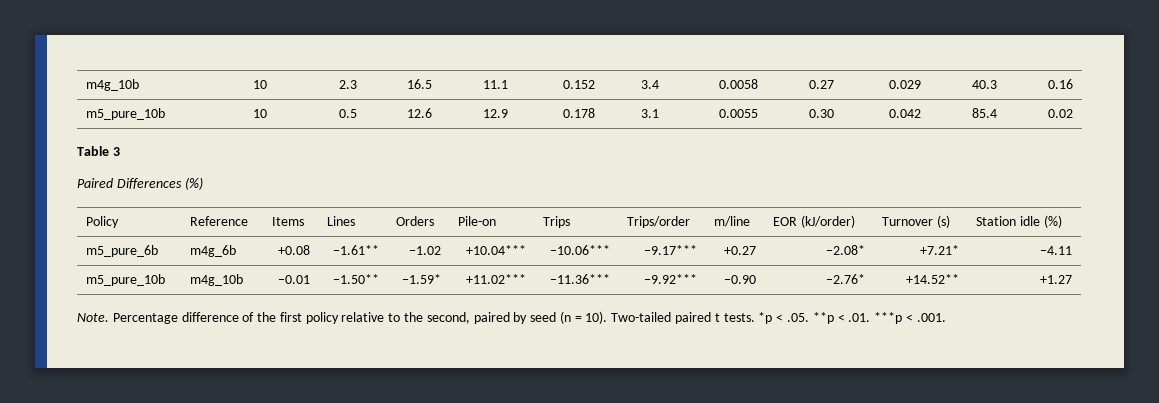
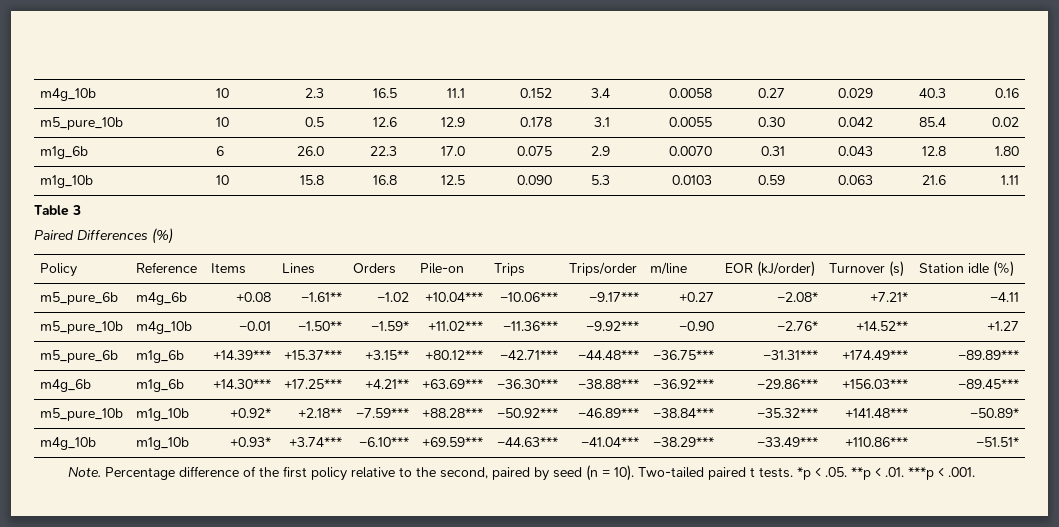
+ m1g_6b | 6 | 26.0 | 22.3 | 17.0 | 0.075 | 2.9 | 0.0070 | 0.31 | 0.043 | 12.8 | 1.80
+ m1g_10b | 10 | 15.8 | 16.8 | 12.5 | 0.090 | 5.3 | 0.0103 | 0.59 | 0.063 | 21.6 | 1.11
+ m5_pure_6b | m1g_6b | +14.39*** | +15.37*** | +3.15** | +80.12*** | −42.71*** | −44.48*** | −36.75*** | −31.31*** | +174.49*** | −89.89***
+ m4g_6b | m1g_6b | +14.30*** | +17.25*** | +4.21** | +63.69*** | −36.30*** | −38.88*** | −36.92*** | −29.86*** | +156.03*** | −89.45***
+ m5_pure_10b | m1g_10b | +0.92* | +2.18** | −7.59*** | +88.28*** | −50.92*** | −46.89*** | −38.84*** | −35.32*** | +141.48*** | −50.89*
+ m4g_10b | m1g_10b | +0.93* | +3.74*** | −6.10*** | +69.59*** | −44.63*** | −41.04*** | −38.29*** | −33.49*** | +110.86*** | −51.51*

